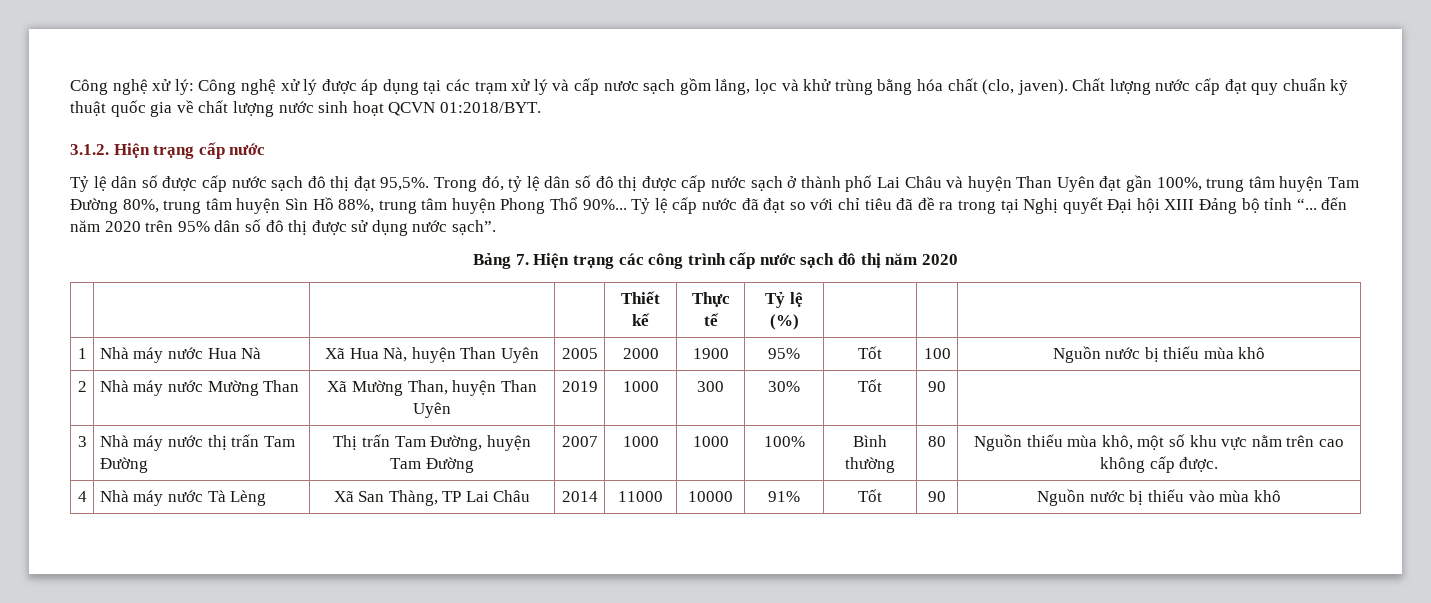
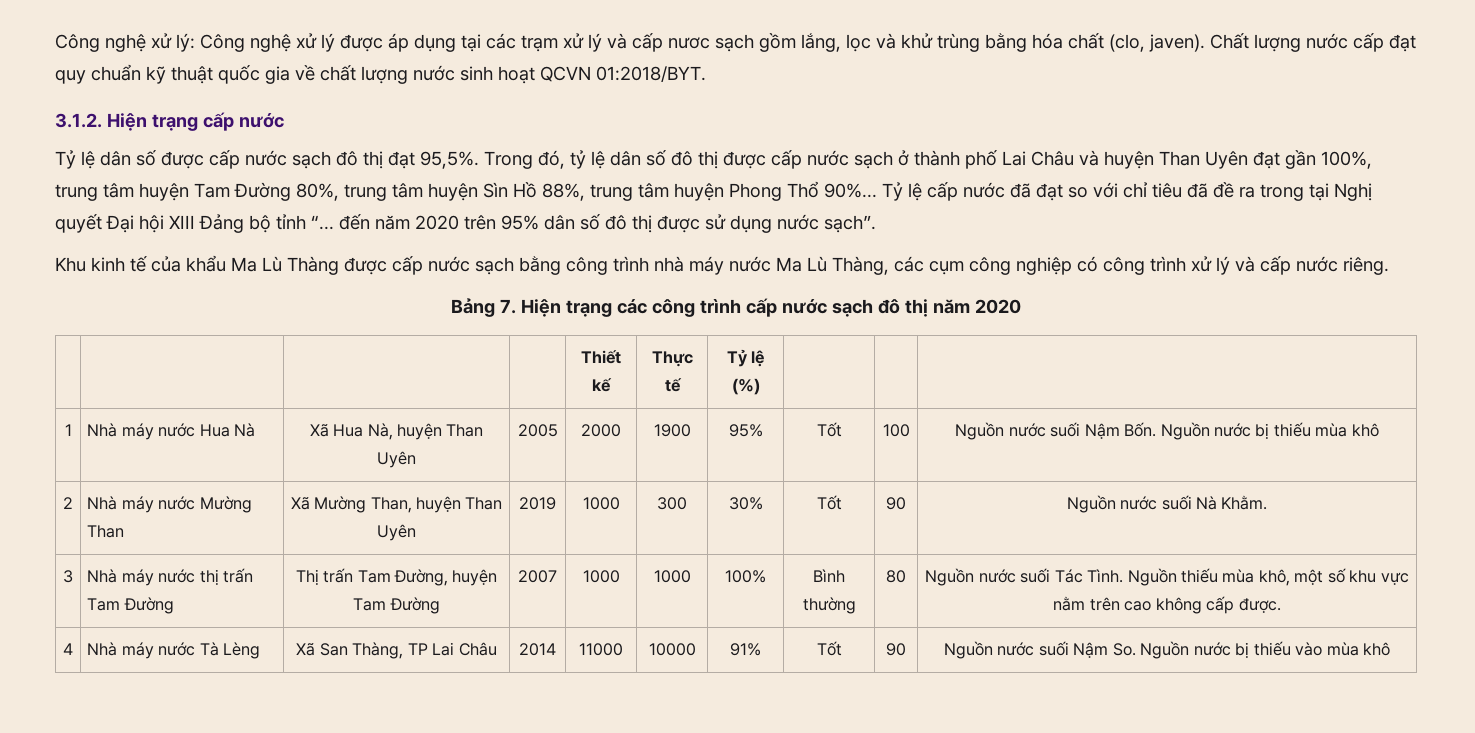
+ Khu kinh tế của khẩu Ma Lù Thàng được cấp nước sạch bằng công trình nhà máy nước Ma Lù Thàng, các cụm công nghiệp có công trình xử lý và cấp nước riêng.
- 1 | Nhà máy nước Hua Nà | Xã Hua Nà, huyện Than Uyên | 2005 | 2000 | 1900 | 95% | Tốt | 100 | Nguồn nước bị thiếu mùa khô
+ 1 | Nhà máy nước Hua Nà | Xã Hua Nà, huyện Than Uyên | 2005 | 2000 | 1900 | 95% | Tốt | 100 | Nguồn nước suối Nậm Bốn. Nguồn nước bị thiếu mùa khô
- 2 | Nhà máy nước Mường Than | Xã Mường Than, huyện Than Uyên | 2019 | 1000 | 300 | 30% | Tốt | 90 |
+ 2 | Nhà máy nước Mường Than | Xã Mường Than, huyện Than Uyên | 2019 | 1000 | 300 | 30% | Tốt | 90 | Nguồn nước suối Nà Khằm.
- Nguồn thiếu mùa khô, một số khu vực nằm trên cao không cấp được.
+ Nguồn nước suối Tác Tình. Nguồn thiếu mùa khô, một số khu vực nằm trên cao không cấp được.
- 4 | Nhà máy nước Tà Lèng | Xã San Thàng, TP Lai Châu | 2014 | 11000 | 10000 | 91% | Tốt | 90 | Nguồn nước bị thiếu vào mùa khô
+ 4 | Nhà máy nước Tà Lèng | Xã San Thàng, TP Lai Châu | 2014 | 11000 | 10000 | 91% | Tốt | 90 | Nguồn nước suối Nậm So. Nguồn nước bị thiếu vào mùa khô

